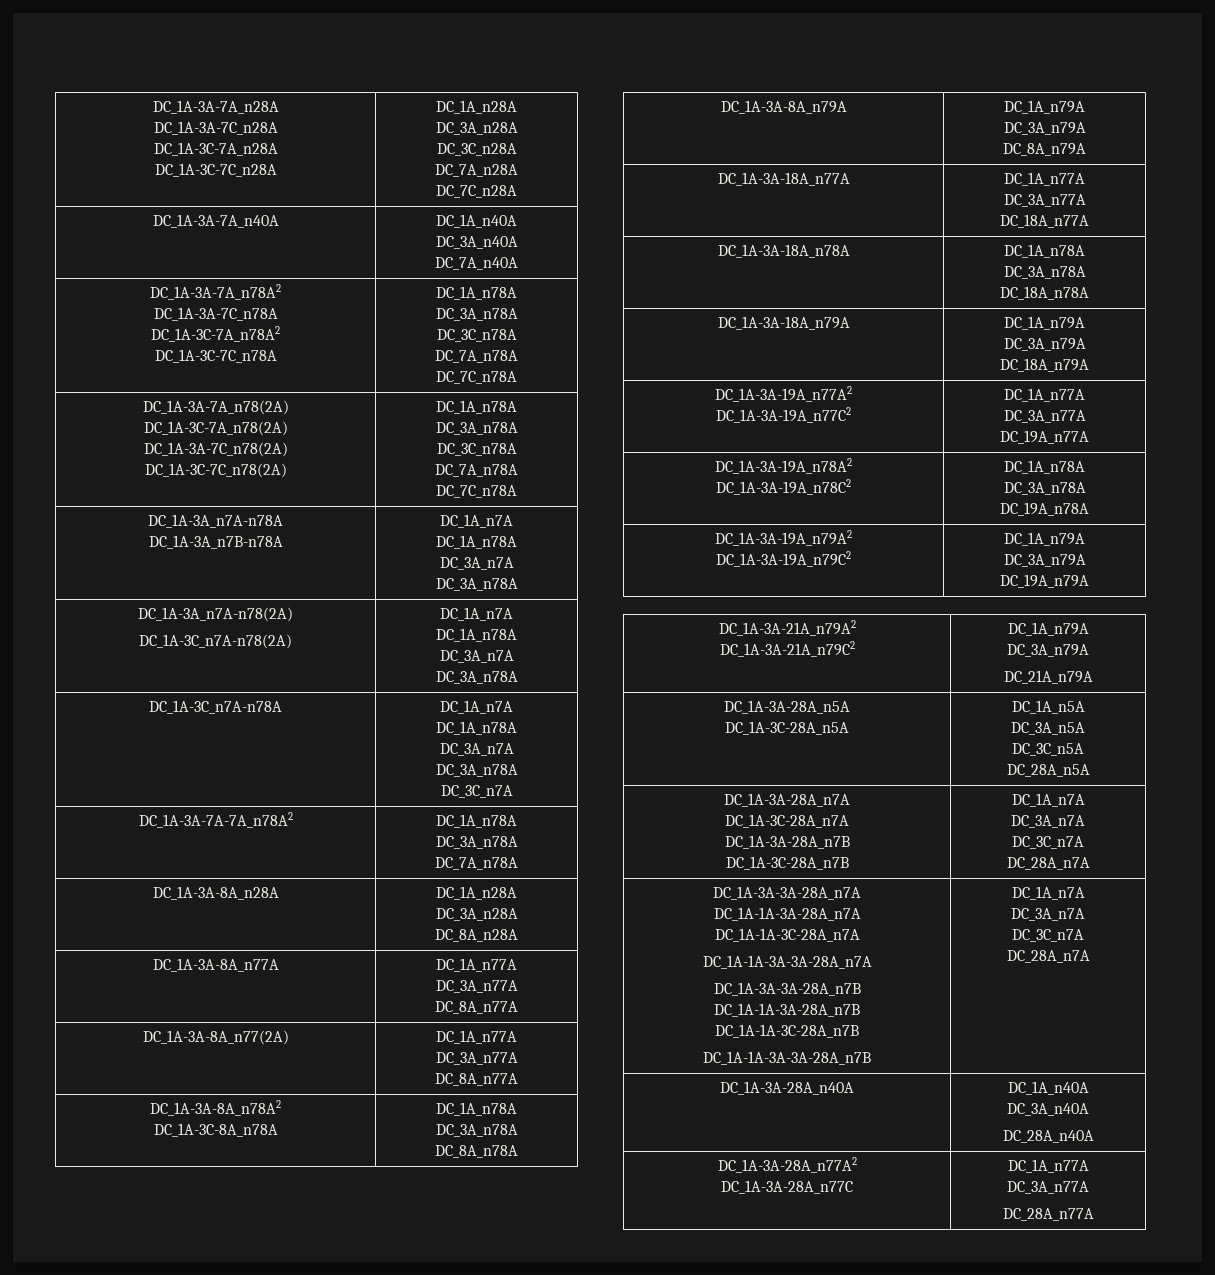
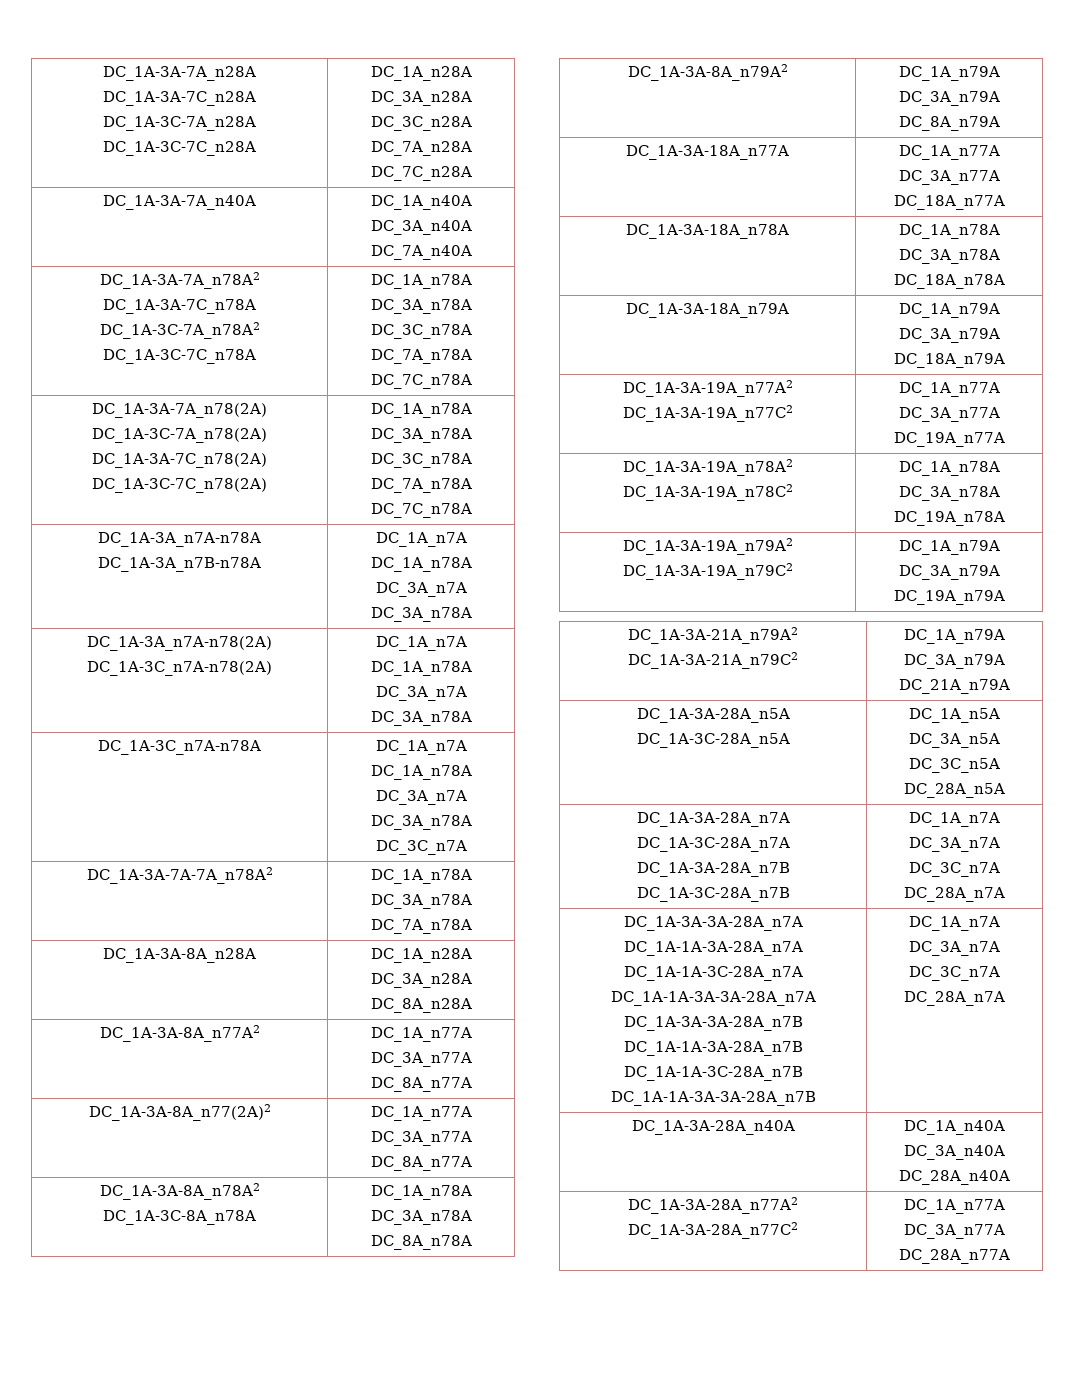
- DC_1A-3A-8A_n77A | DC_1A_n77A
+ DC_1A-3A-8A_n77A2 | DC_1A_n77A
  DC_3A_n77A
  DC_8A_n77A
- DC_1A-3A-8A_n77(2A) | DC_1A_n77A
+ DC_1A-3A-8A_n77(2A)2 | DC_1A_n77A
- DC_1A-3A-8A_n79A | DC_1A_n79A
+ DC_1A-3A-8A_n79A2 | DC_1A_n79A
  DC_1A-3A-28A_n77A2
- DC_1A-3A-28A_n77C | DC_1A_n77A
+ DC_1A-3A-28A_n77C2 | DC_1A_n77A

